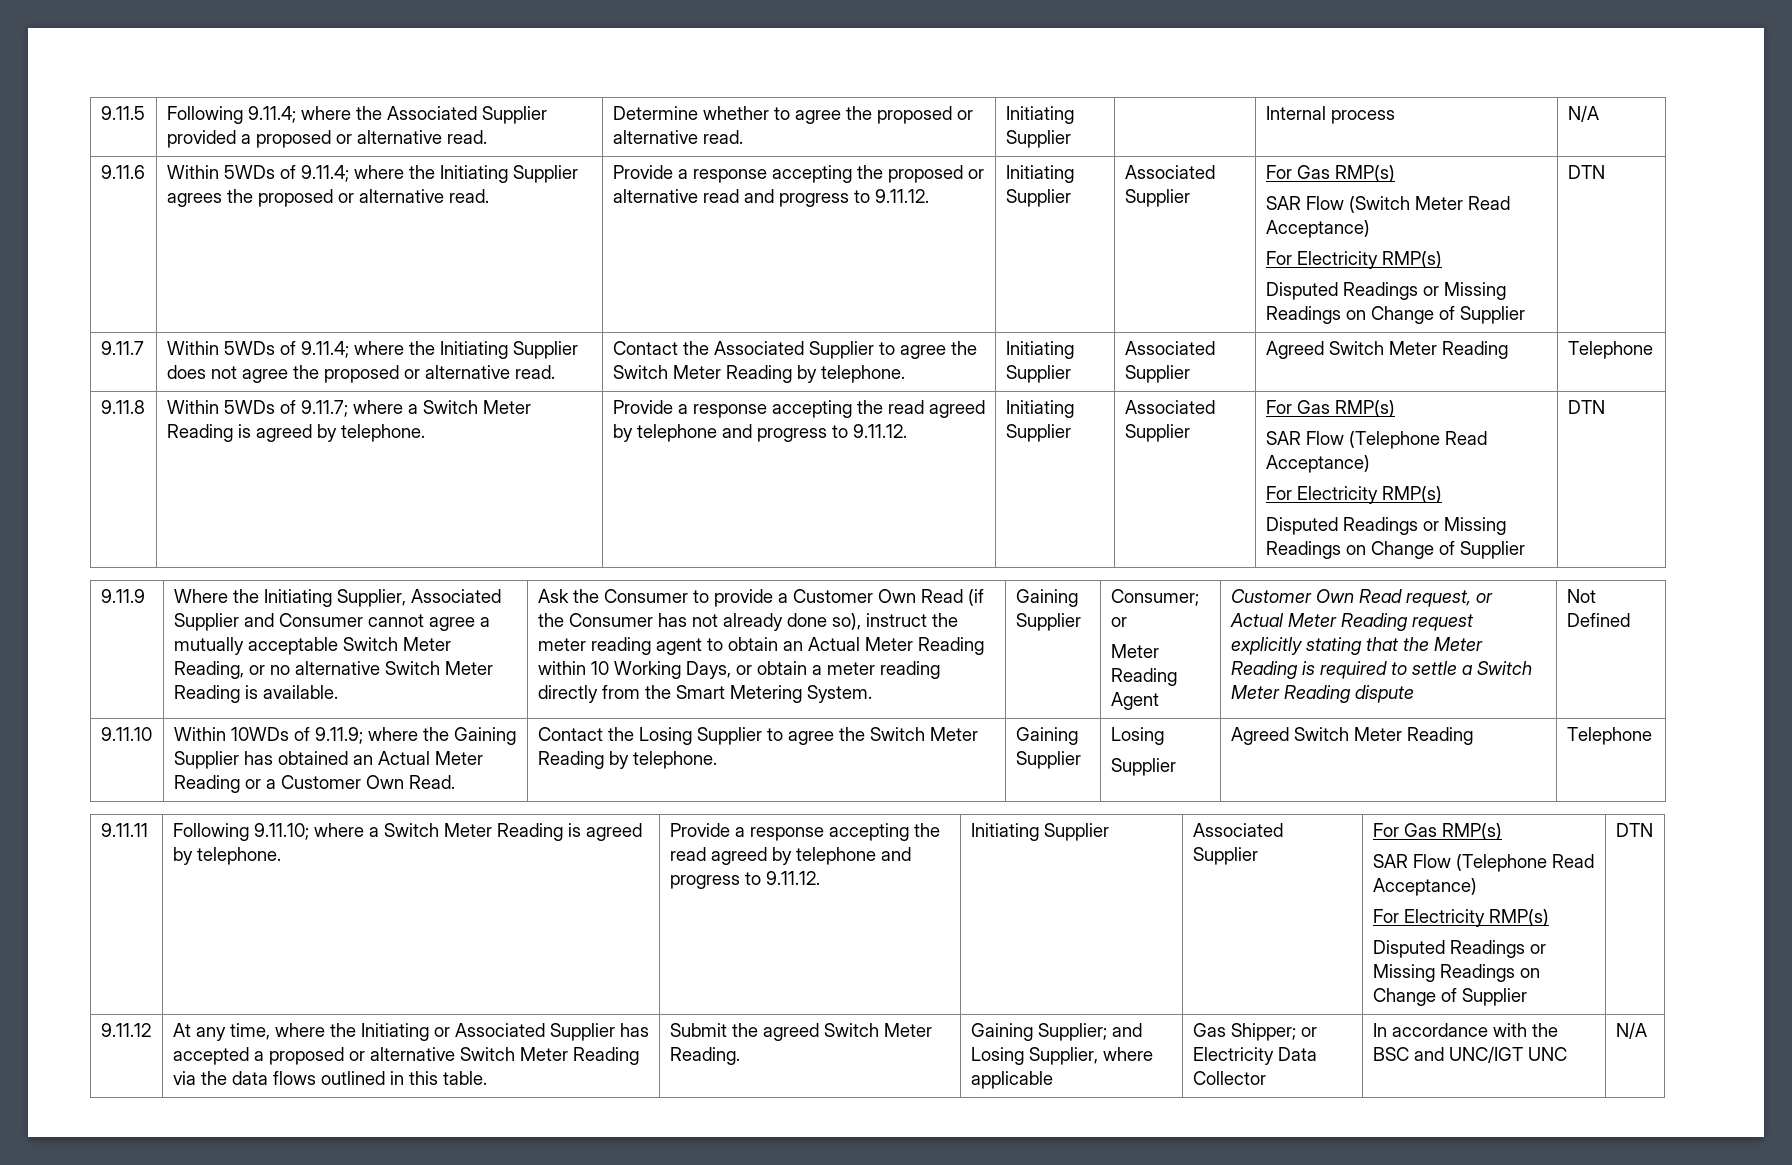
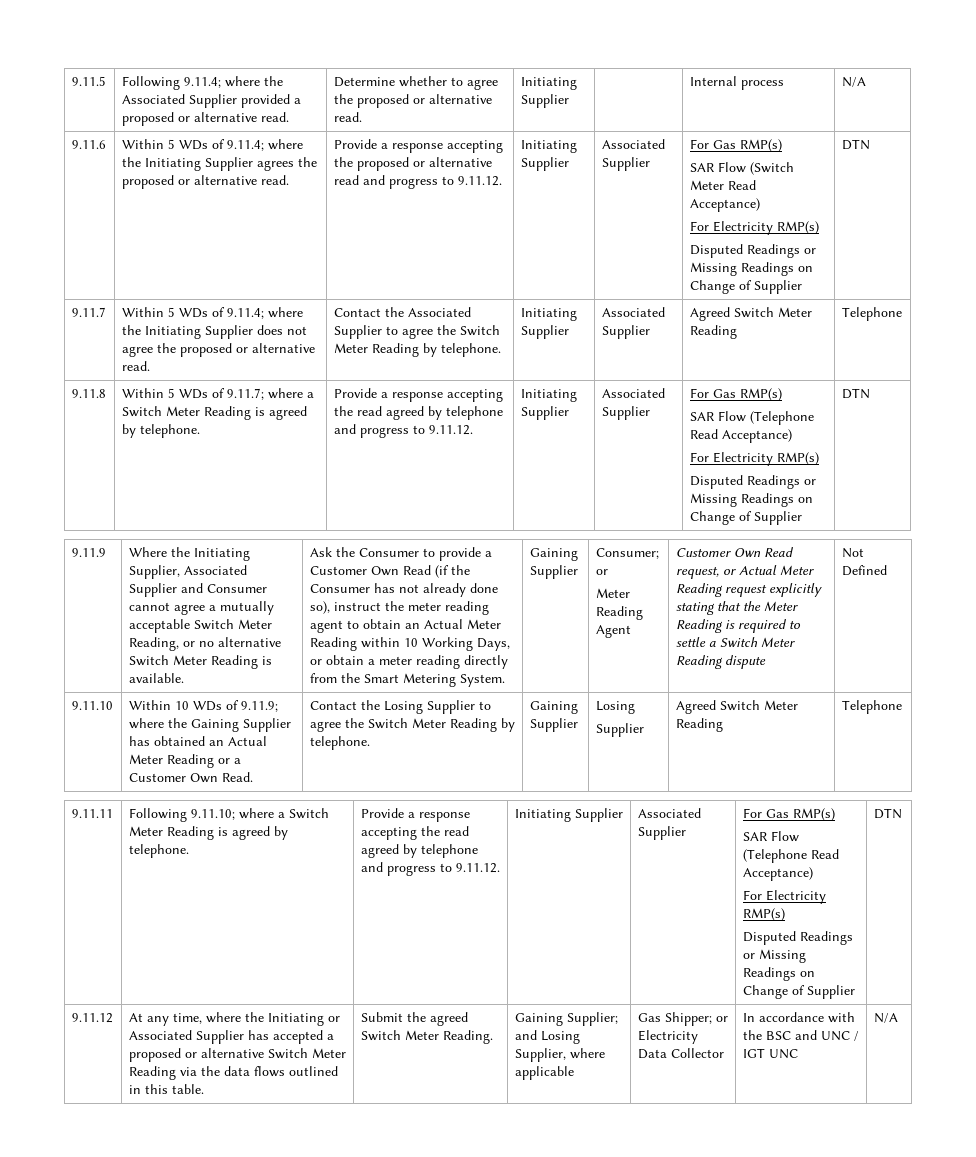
- Within 5WDs of 9.11.4; where the Initiating Supplier agrees the proposed or alternative read.
+ Within 5 WDs of 9.11.4; where the Initiating Supplier agrees the proposed or alternative read.
- 9.11.7 | Within 5WDs of 9.11.4; where the Initiating Supplier does not agree the proposed or alternative read. | Contact the Associated Supplier to agree the Switch Meter Reading by telephone. | Initiating Supplier | Associated Supplier | Agreed Switch Meter Reading | Telephone
+ 9.11.7 | Within 5 WDs of 9.11.4; where the Initiating Supplier does not agree the proposed or alternative read. | Contact the Associated Supplier to agree the Switch Meter Reading by telephone. | Initiating Supplier | Associated Supplier | Agreed Switch Meter Reading | Telephone
- Within 5WDs of 9.11.7; where a Switch Meter Reading is agreed by telephone.
+ Within 5 WDs of 9.11.7; where a Switch Meter Reading is agreed by telephone.
- Within 10WDs of 9.11.9; where the Gaining Supplier has obtained an Actual Meter Reading or a Customer Own Read.
+ Within 10 WDs of 9.11.9; where the Gaining Supplier has obtained an Actual Meter Reading or a Customer Own Read.
- In accordance with the BSC and UNC/IGT UNC
+ In accordance with the BSC and UNC / IGT UNC

